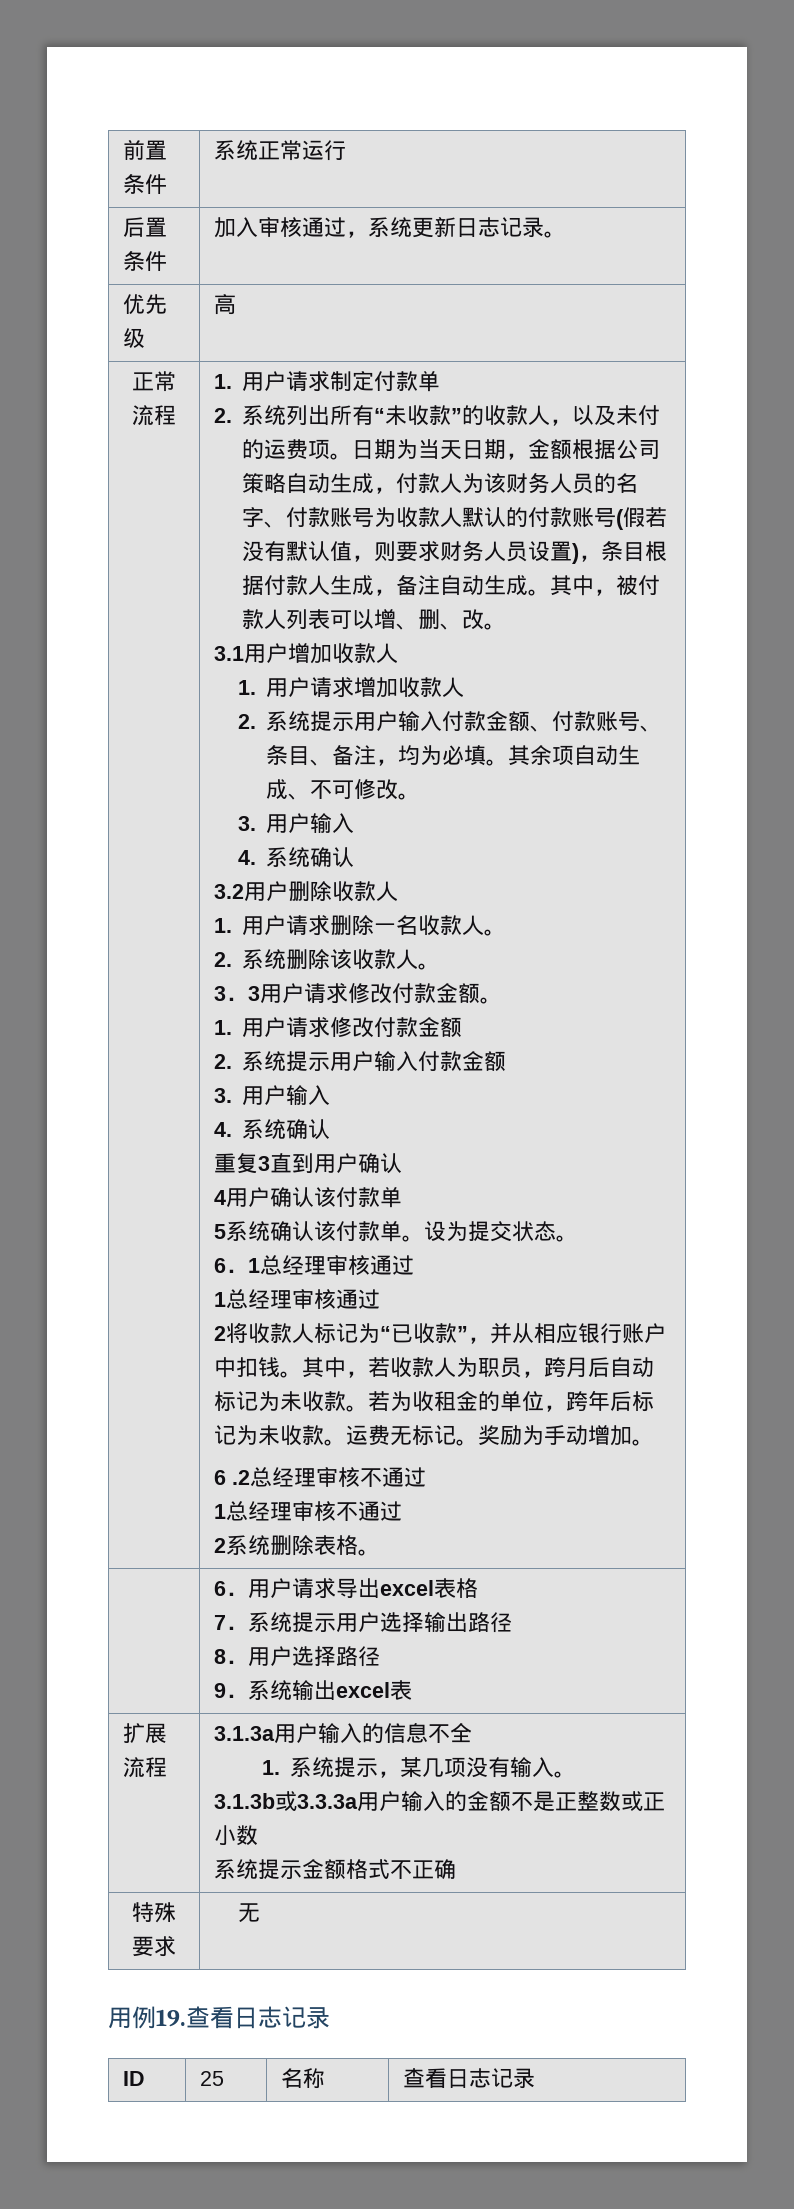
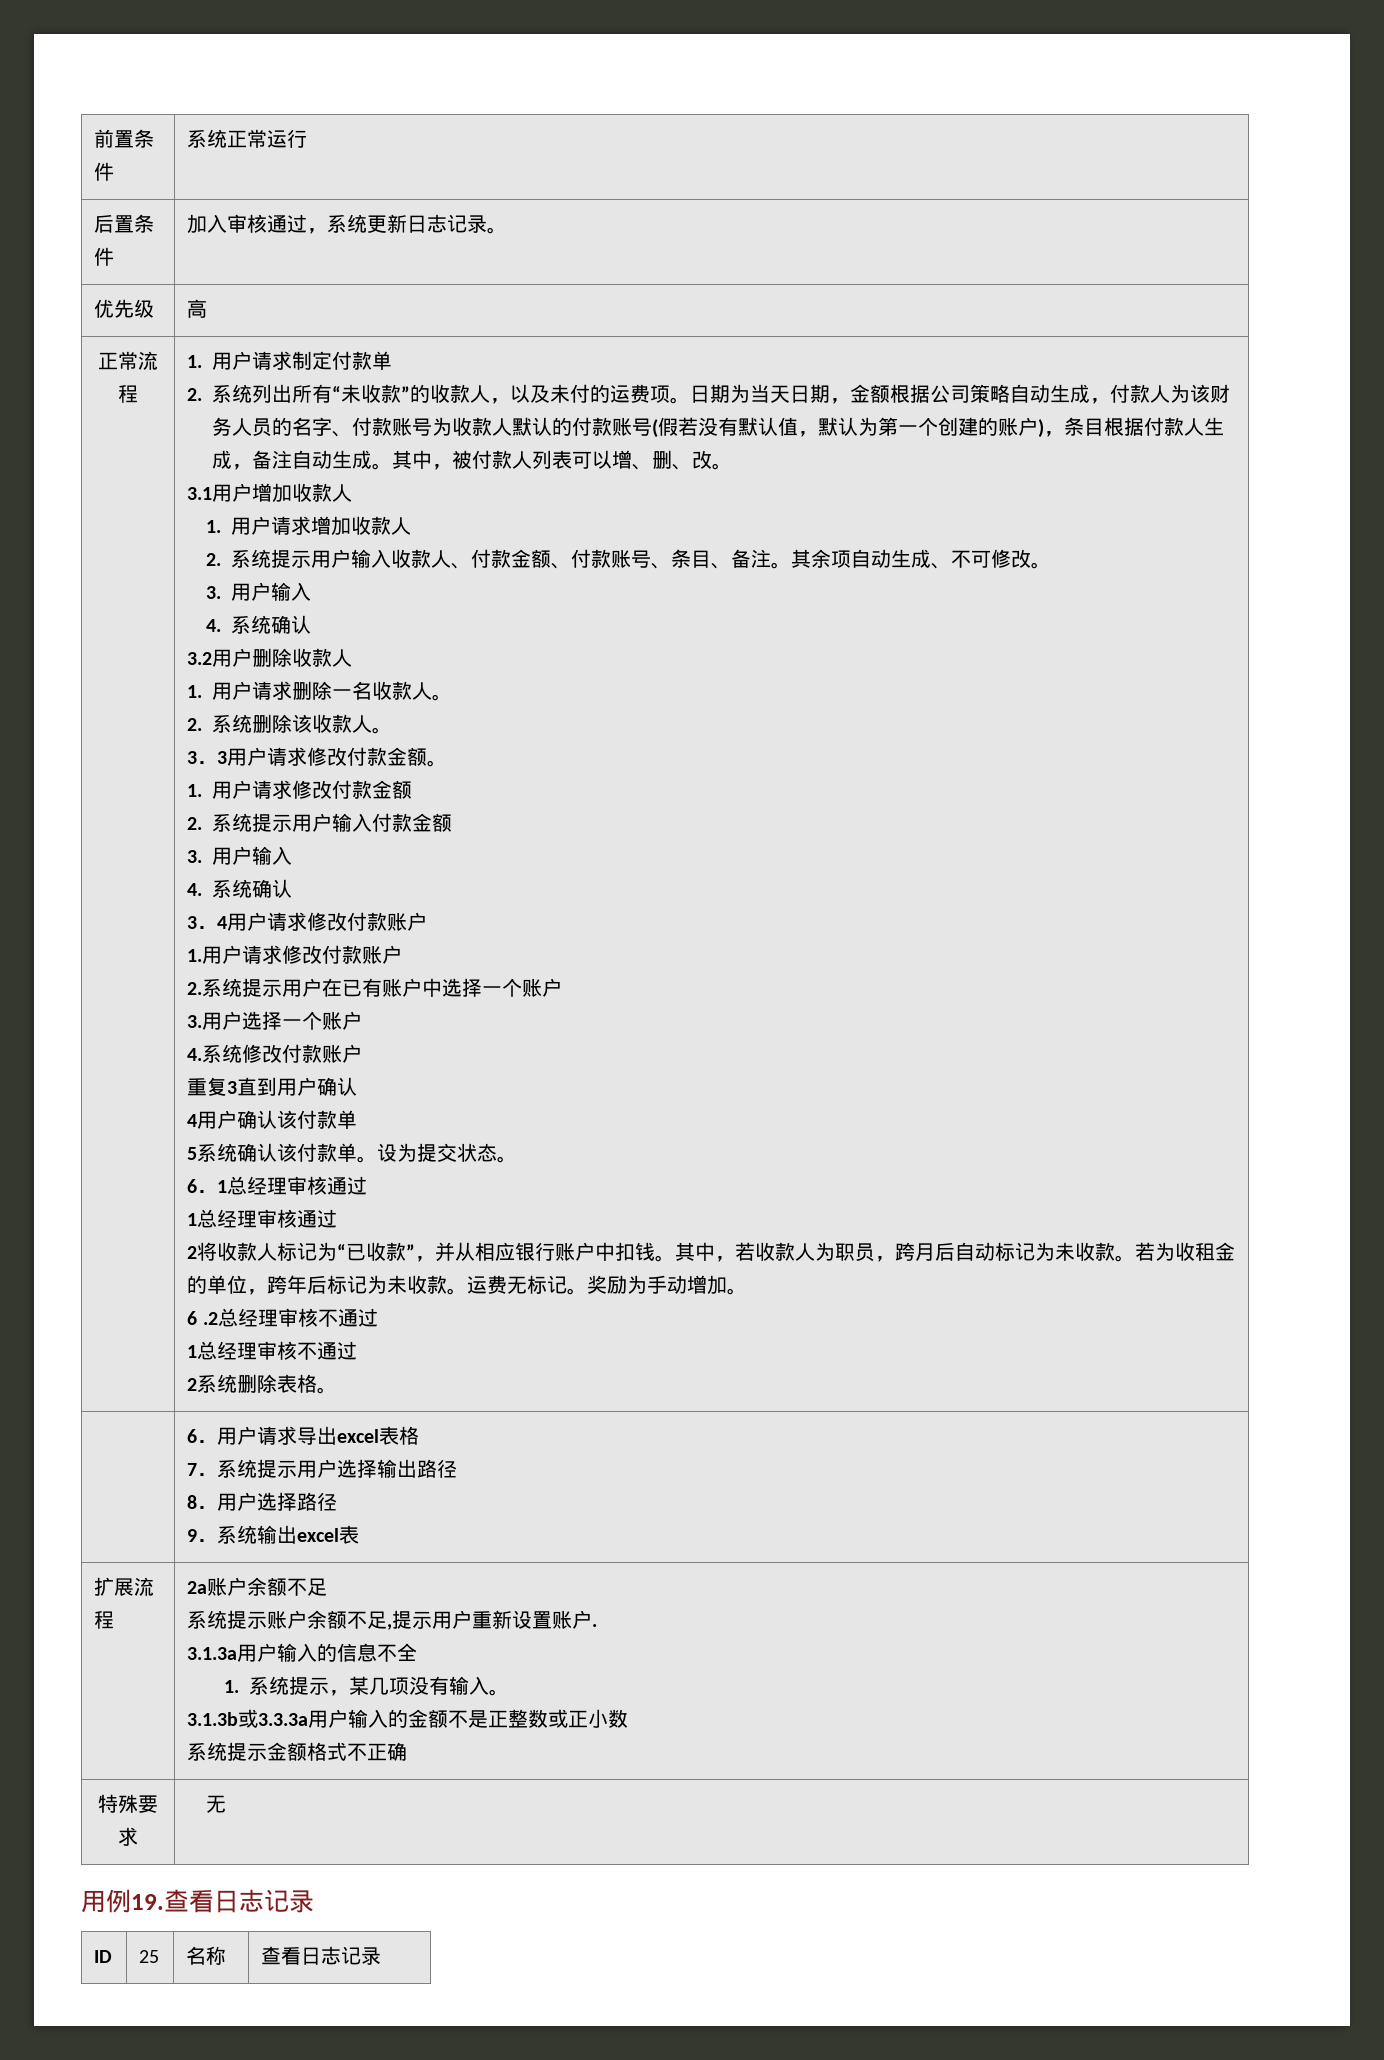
- 日期为当天日期，金额根据公司策略自动生成，付款人为该财务人员的名字、付款账号为收款人默认的付款账号(假若没有默认值，则要求财务人员设置)，条目根据付款人生成，备注自动生成。
+ 日期为当天日期，金额根据公司策略自动生成，付款人为该财务人员的名字、付款账号为收款人默认的付款账号(假若没有默认值，默认为第一个创建的账户)，条目根据付款人生成，备注自动生成。
- 2.系统提示用户输入付款金额、付款账号、条目、备注，均为必填。
+ 2.系统提示用户输入收款人、付款金额、付款账号、条目、备注。
+ 3．4用户请求修改付款账户
+ 1.用户请求修改付款账户
+ 2.系统提示用户在已有账户中选择一个账户
+ 3.用户选择一个账户
+ 4.系统修改付款账户
+ 2a账户余额不足
+ 系统提示账户余额不足,提示用户重新设置账户.

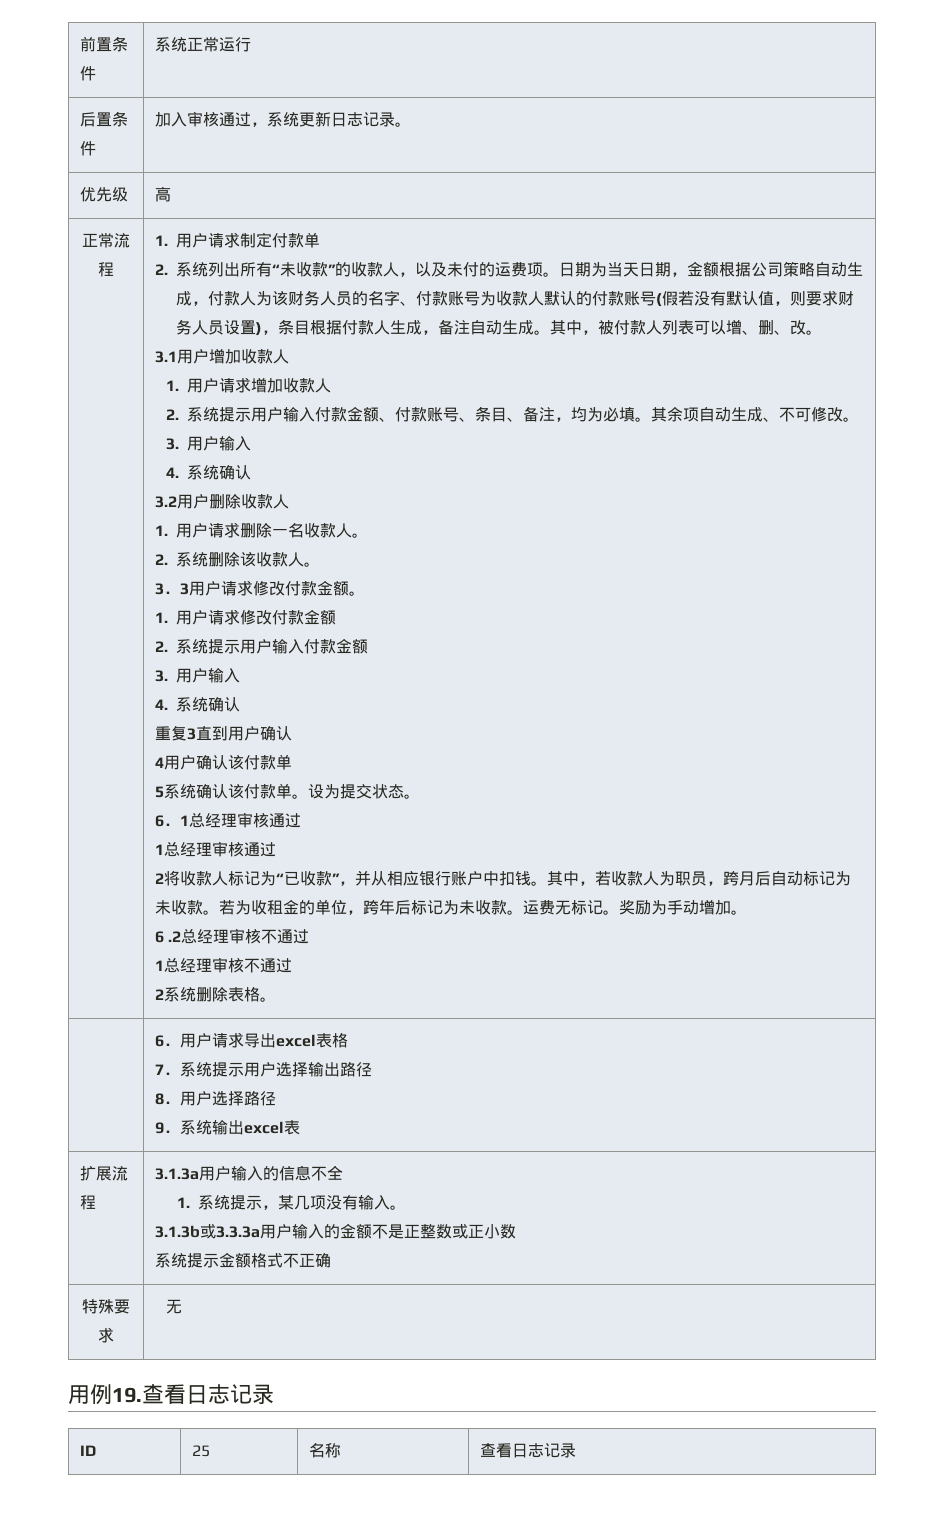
- 日期为当天日期，金额根据公司策略自动生成，付款人为该财务人员的名字、付款账号为收款人默认的付款账号(假若没有默认值，默认为第一个创建的账户)，条目根据付款人生成，备注自动生成。
+ 日期为当天日期，金额根据公司策略自动生成，付款人为该财务人员的名字、付款账号为收款人默认的付款账号(假若没有默认值，则要求财务人员设置)，条目根据付款人生成，备注自动生成。
- 2.系统提示用户输入收款人、付款金额、付款账号、条目、备注。
+ 2.系统提示用户输入付款金额、付款账号、条目、备注，均为必填。
- 3．4用户请求修改付款账户
- 1.用户请求修改付款账户
- 2.系统提示用户在已有账户中选择一个账户
- 3.用户选择一个账户
- 4.系统修改付款账户
- 2a账户余额不足
- 系统提示账户余额不足,提示用户重新设置账户.

